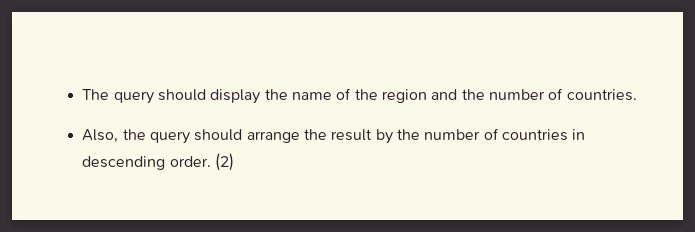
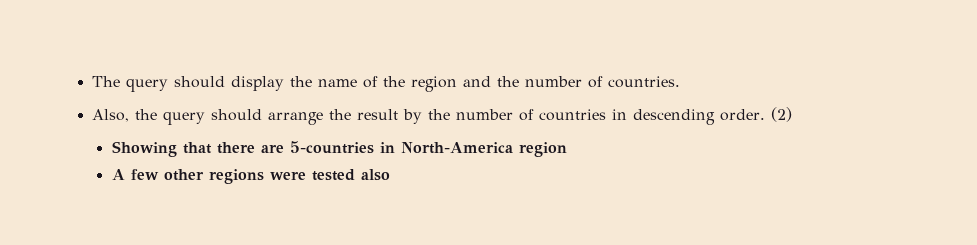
+ Showing that there are 5-countries in North-America region
+ A few other regions were tested also

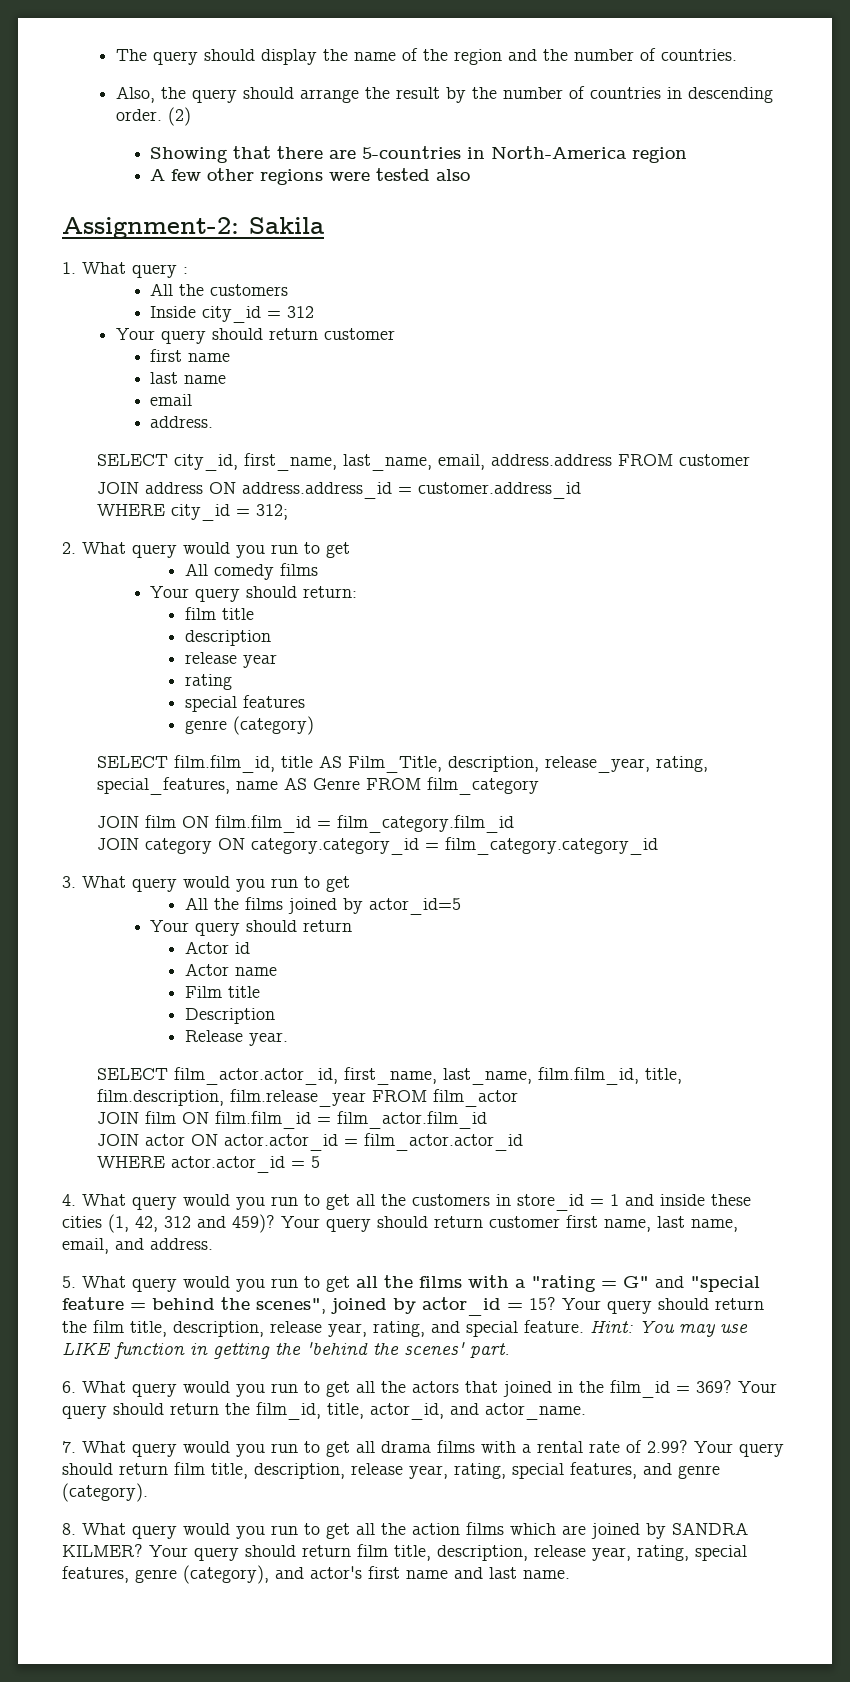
+ Assignment-2: Sakila
+ 1. What query :
+ All the customers
+ Inside city_id = 312
+ Your query should return customer
+ first name
+ last name
+ email
+ address.
+ SELECT city_id, first_name, last_name, email, address.address FROM customer
+ JOIN address ON address.address_id = customer.address_id
+ WHERE city_id = 312;
+ 2. What query would you run to get
+ All comedy films
+ Your query should return:
+ film title
+ description
+ release year
+ rating
+ special features
+ genre (category)
+ SELECT film.film_id, title AS Film_Title, description, release_year, rating, special_features, name AS Genre FROM film_category
+ JOIN film ON film.film_id = film_category.film_id
+ JOIN category ON category.category_id = film_category.category_id
+ 3. What query would you run to get
+ All the films joined by actor_id=5
+ Your query should return
+ Actor id
+ Actor name
+ Film title
+ Description
+ Release year.
+ SELECT film_actor.actor_id, first_name, last_name, film.film_id, title, film.description, film.release_year FROM film_actor
+ JOIN film ON film.film_id = film_actor.film_id
+ JOIN actor ON actor.actor_id = film_actor.actor_id
+ WHERE actor.actor_id = 5
+ 4. What query would you run to get all the customers in store_id = 1 and inside these cities (1, 42, 312 and 459)? Your query should return customer first name, last name, email, and address.
+ 5. What query would you run to get all the films with a "rating = G" and "special feature = behind the scenes", joined by actor_id = 15? Your query should return the film title, description, release year, rating, and special feature. Hint: You may use LIKE function in getting the 'behind the scenes' part.
+ 6. What query would you run to get all the actors that joined in the film_id = 369? Your query should return the film_id, title, actor_id, and actor_name.
+ 7. What query would you run to get all drama films with a rental rate of 2.99? Your query should return film title, description, release year, rating, special features, and genre (category).
+ 8. What query would you run to get all the action films which are joined by SANDRA KILMER? Your query should return film title, description, release year, rating, special features, genre (category), and actor's first name and last name.

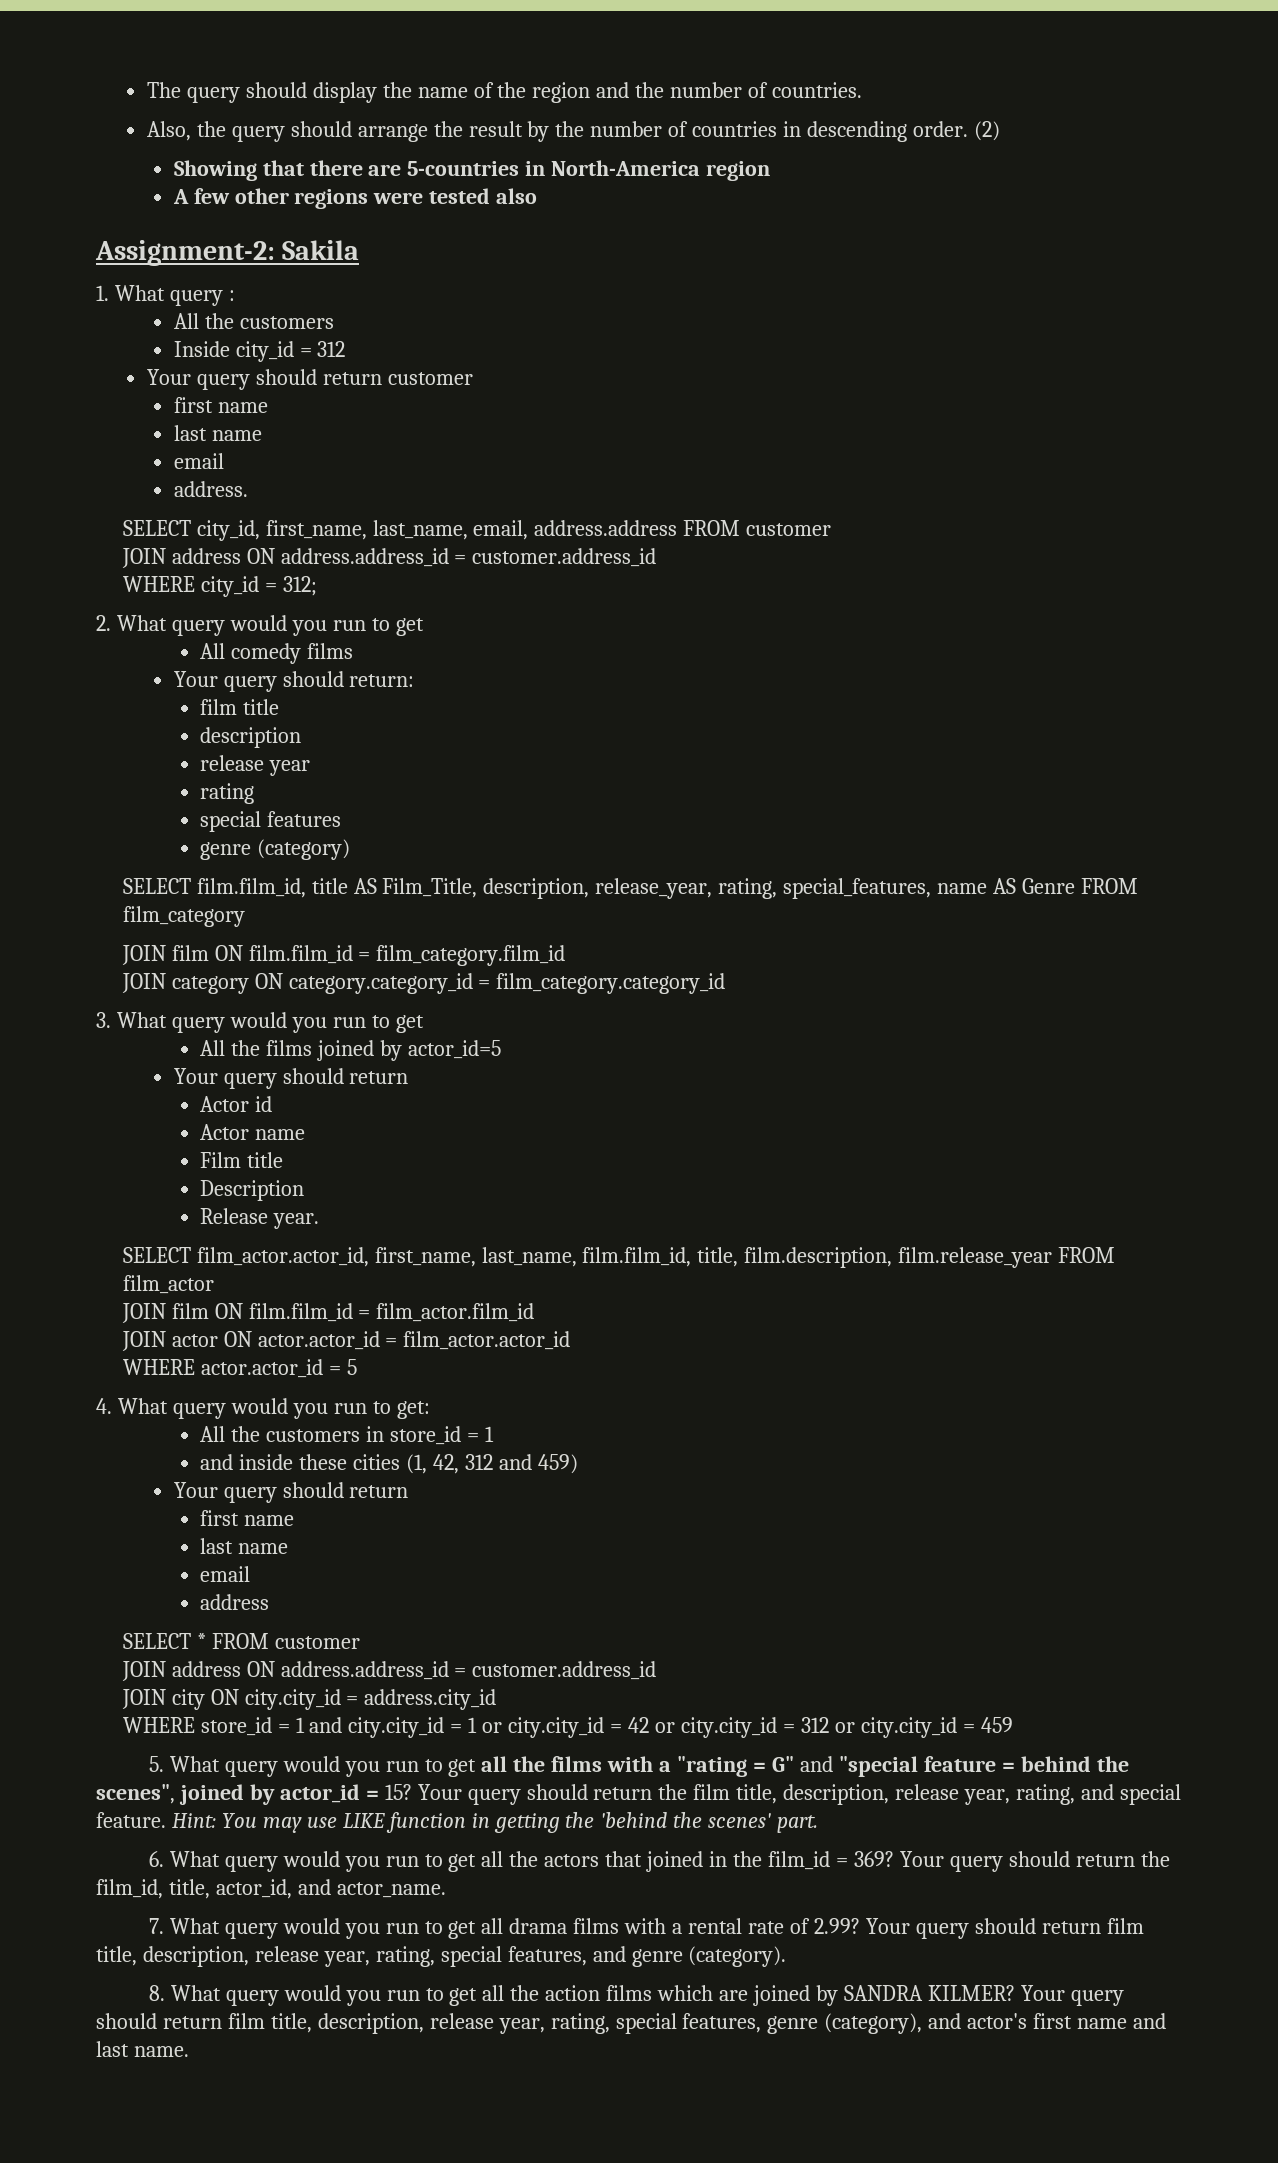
- 4. What query would you run to get all the customers in store_id = 1 and inside these cities (1, 42, 312 and 459)? Your query should return customer first name, last name, email, and address.
+ 4. What query would you run to get:
+ All the customers in store_id = 1
+ and inside these cities (1, 42, 312 and 459)
+ Your query should return
+ first name
+ last name
+ email
+ address
+ SELECT * FROM customer
+ JOIN address ON address.address_id = customer.address_id
+ JOIN city ON city.city_id = address.city_id
+ WHERE store_id = 1 and city.city_id = 1 or city.city_id = 42 or city.city_id = 312 or city.city_id = 459

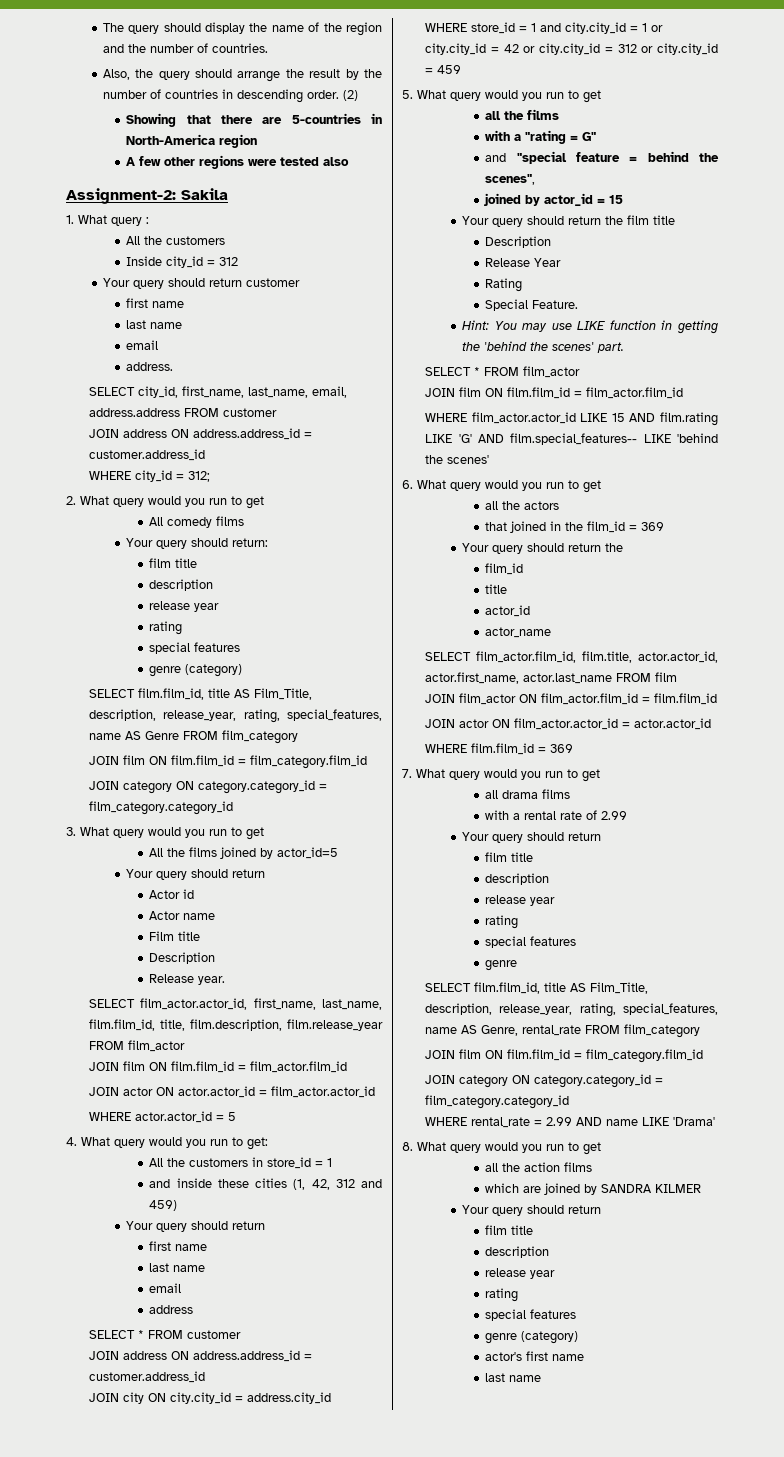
- 5. What query would you run to get all the films with a "rating = G" and "special feature = behind the scenes", joined by actor_id = 15? Your query should return the film title, description, release year, rating, and special feature. Hint: You may use LIKE function in getting the 'behind the scenes' part.
+ 5. What query would you run to get
+ all the films
+ with a "rating = G"
+ and "special feature = behind the scenes",
+ joined by actor_id = 15
+ Your query should return the film title
+ Description
+ Release Year
+ Rating
+ Special Feature.
+ Hint: You may use LIKE function in getting the 'behind the scenes' part.
+ SELECT * FROM film_actor
+ JOIN film ON film.film_id = film_actor.film_id
+ WHERE film_actor.actor_id LIKE 15 AND film.rating LIKE 'G' AND film.special_features-- LIKE 'behind the scenes'
- 6. What query would you run to get all the actors that joined in the film_id = 369? Your query should return the film_id, title, actor_id, and actor_name.
+ 6. What query would you run to get
+ all the actors
+ that joined in the film_id = 369
+ Your query should return the
+ film_id
+ title
+ actor_id
+ actor_name
+ SELECT film_actor.film_id, film.title, actor.actor_id, actor.first_name, actor.last_name FROM film
+ JOIN film_actor ON film_actor.film_id = film.film_id
+ JOIN actor ON film_actor.actor_id = actor.actor_id
+ WHERE film.film_id = 369
- 7. What query would you run to get all drama films with a rental rate of 2.99? Your query should return film title, description, release year, rating, special features, and genre (category).
+ 7. What query would you run to get
+ all drama films
+ with a rental rate of 2.99
+ Your query should return
+ film title
+ description
+ release year
+ rating
+ special features
+ genre
+ SELECT film.film_id, title AS Film_Title, description, release_year, rating, special_features, name AS Genre, rental_rate FROM film_category
+ JOIN film ON film.film_id = film_category.film_id
+ JOIN category ON category.category_id = film_category.category_id
+ WHERE rental_rate = 2.99 AND name LIKE 'Drama'
- 8. What query would you run to get all the action films which are joined by SANDRA KILMER? Your query should return film title, description, release year, rating, special features, genre (category), and actor's first name and last name.
+ 8. What query would you run to get
+ all the action films
+ which are joined by SANDRA KILMER
+ Your query should return
+ film title
+ description
+ release year
+ rating
+ special features
+ genre (category)
+ actor's first name
+ last name

